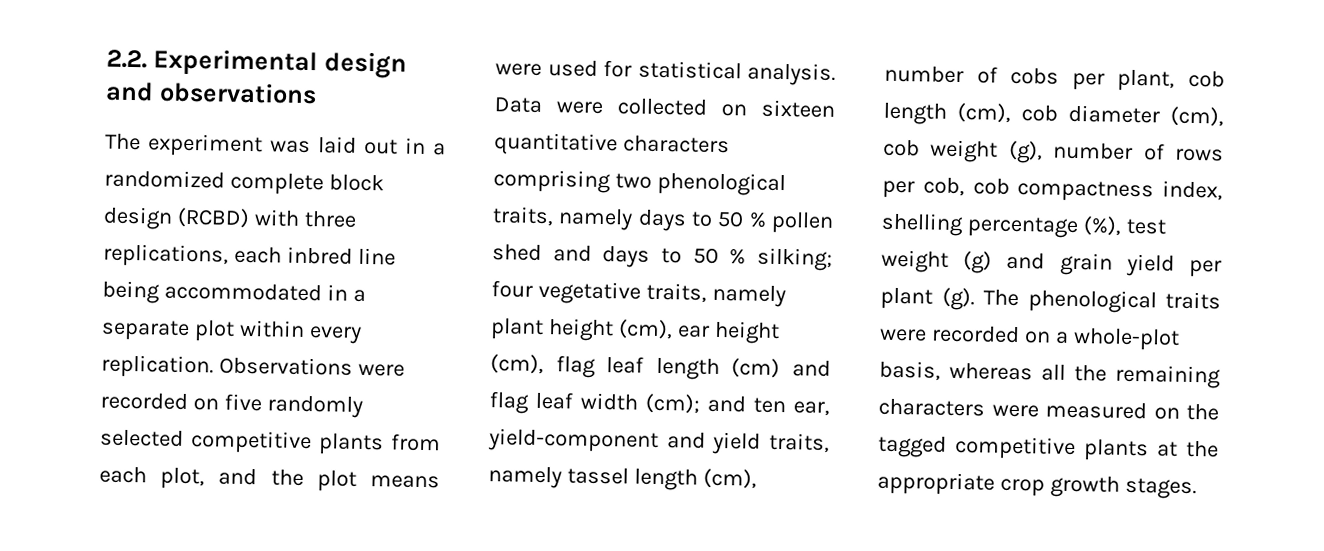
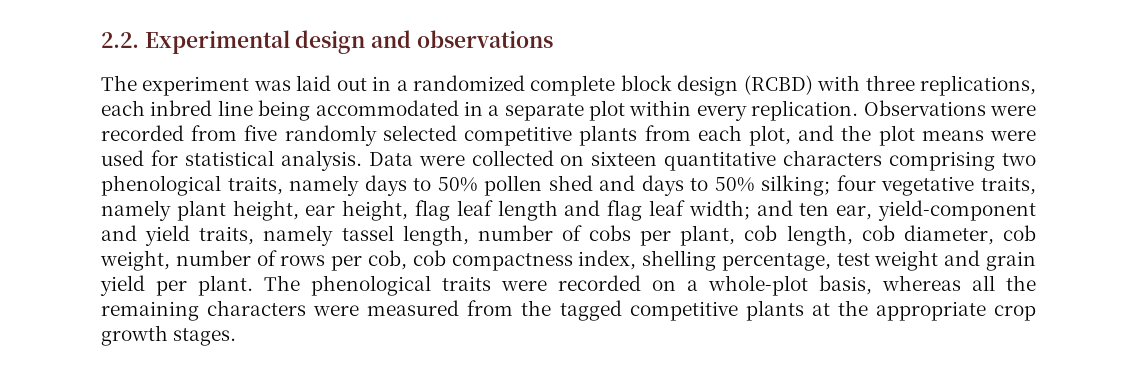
- Observations were recorded on five randomly selected competitive plants from each plot, and the plot means were used for statistical analysis.
+ Observations were recorded from five randomly selected competitive plants from each plot, and the plot means were used for statistical analysis.
- Data were collected on sixteen quantitative characters comprising two phenological traits, namely days to 50 % pollen shed and days to 50 % silking;
+ Data were collected on sixteen quantitative characters comprising two phenological traits, namely days to 50% pollen shed and days to 50% silking;
- four vegetative traits, namely plant height (cm), ear height (cm), flag leaf length (cm) and flag leaf width (cm);
+ four vegetative traits, namely plant height, ear height, flag leaf length and flag leaf width;
- and ten ear, yield-component and yield traits, namely tassel length (cm), number of cobs per plant, cob length (cm), cob diameter (cm), cob weight (g), number of rows per cob, cob compactness index, shelling percentage (%), test weight (g) and grain yield per plant (g).
+ and ten ear, yield-component and yield traits, namely tassel length, number of cobs per plant, cob length, cob diameter, cob weight, number of rows per cob, cob compactness index, shelling percentage, test weight and grain yield per plant.
- The phenological traits were recorded on a whole-plot basis, whereas all the remaining characters were measured on the tagged competitive plants at the appropriate crop growth stages.
+ The phenological traits were recorded on a whole-plot basis, whereas all the remaining characters were measured from the tagged competitive plants at the appropriate crop growth stages.

